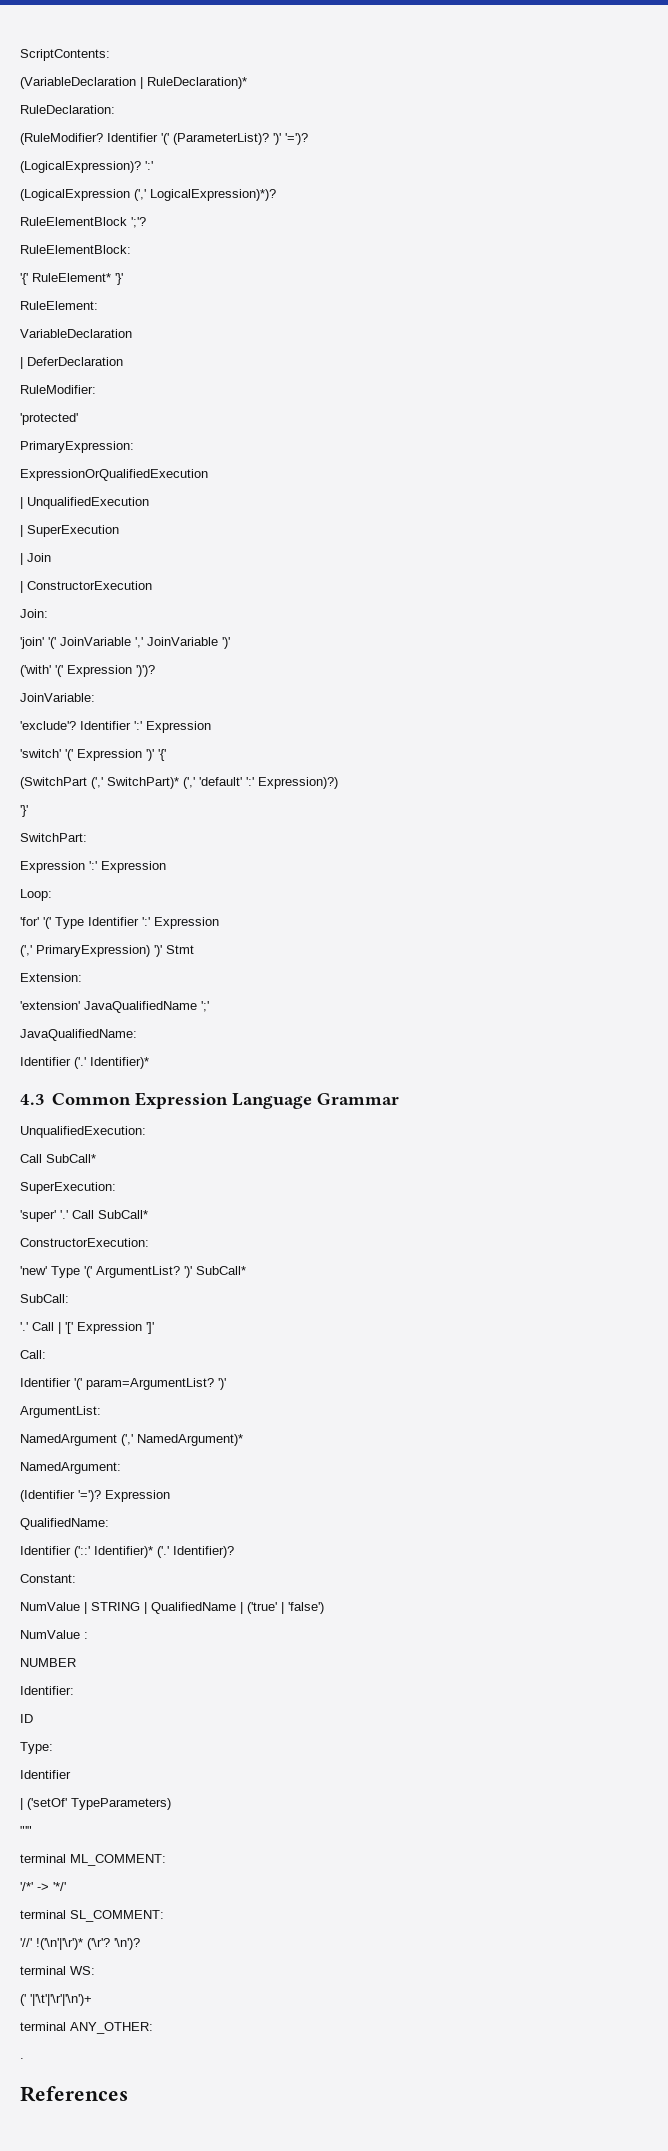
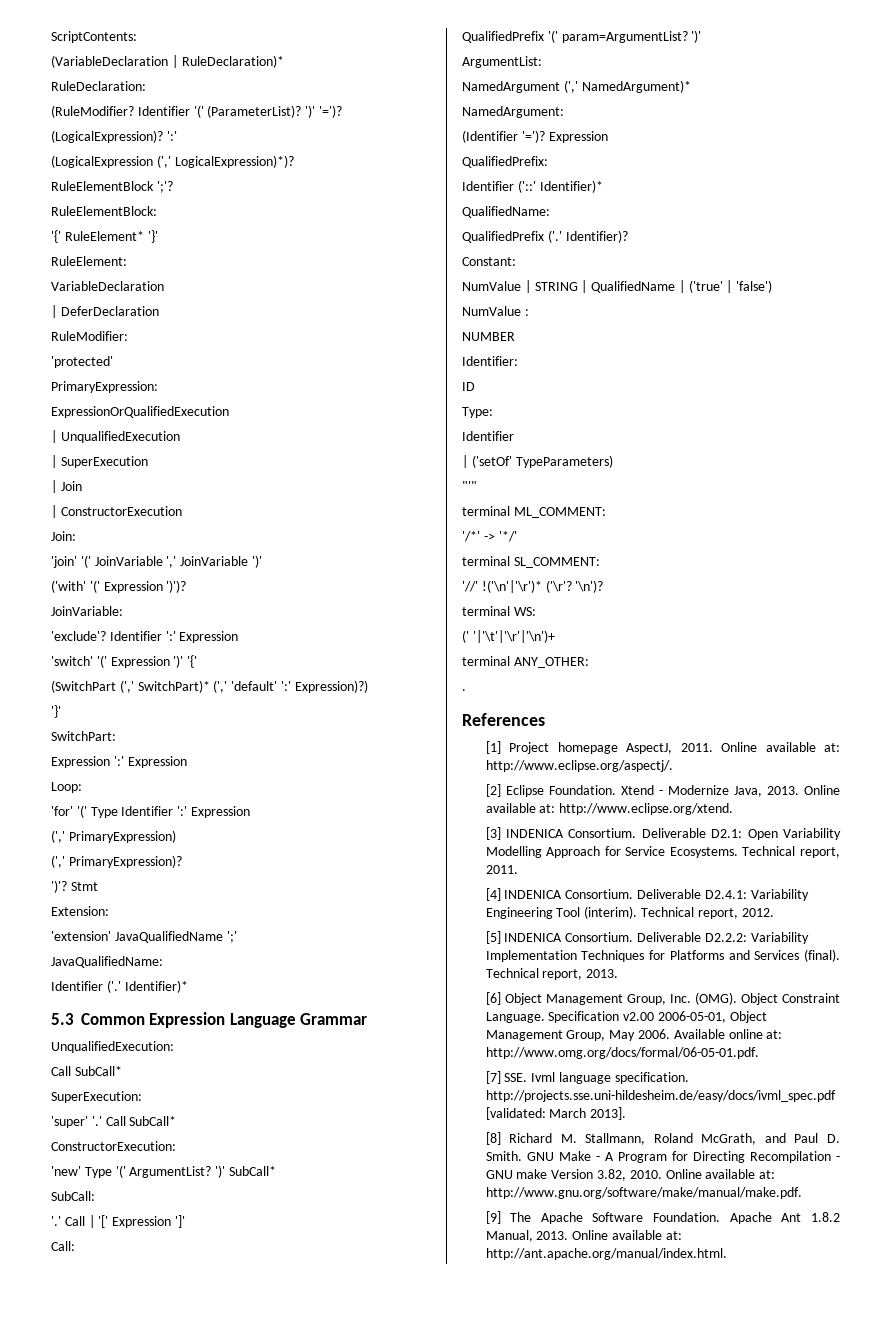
- (',' PrimaryExpression) ')' Stmt
+ (',' PrimaryExpression)
+ (',' PrimaryExpression)?
+ ')'? Stmt
- 4.3 Common Expression Language Grammar
+ 5.3 Common Expression Language Grammar
- Identifier '(' param=ArgumentList?
+ QualifiedPrefix '(' param=ArgumentList?
- QualifiedName:
+ QualifiedPrefix:
- Identifier ('::' Identifier)* ('.'
+ Identifier ('::' Identifier)*
+ QualifiedName:
+ QualifiedPrefix ('.'
+ [1] Project homepage AspectJ, 2011. Online available at: http://www.eclipse.org/aspectj/.
+ [2] Eclipse Foundation. Xtend - Modernize Java, 2013. Online available at: http://www.eclipse.org/xtend.
+ [3] INDENICA Consortium. Deliverable D2.1: Open Variability Modelling Approach for Service Ecosystems. Technical report, 2011.
+ [4] INDENICA Consortium. Deliverable D2.4.1: Variability Engineering Tool (interim). Technical report, 2012.
+ [5] INDENICA Consortium. Deliverable D2.2.2: Variability Implementation Techniques for Platforms and Services (final). Technical report, 2013.
+ [6] Object Management Group, Inc. (OMG). Object Constraint Language. Specification v2.00 2006-05-01, Object Management Group, May 2006. Available online at: http://www.omg.org/docs/formal/06-05-01.pdf.
+ [7] SSE. Ivml language specification. http://projects.sse.uni-hildesheim.de/easy/docs/ivml_spec.pdf [validated: March 2013].
+ [8] Richard M. Stallmann, Roland McGrath, and Paul D. Smith. GNU Make - A Program for Directing Recompilation - GNU make Version 3.82, 2010. Online available at: http://www.gnu.org/software/make/manual/make.pdf.
+ [9] The Apache Software Foundation. Apache Ant 1.8.2 Manual, 2013. Online available at: http://ant.apache.org/manual/index.html.

